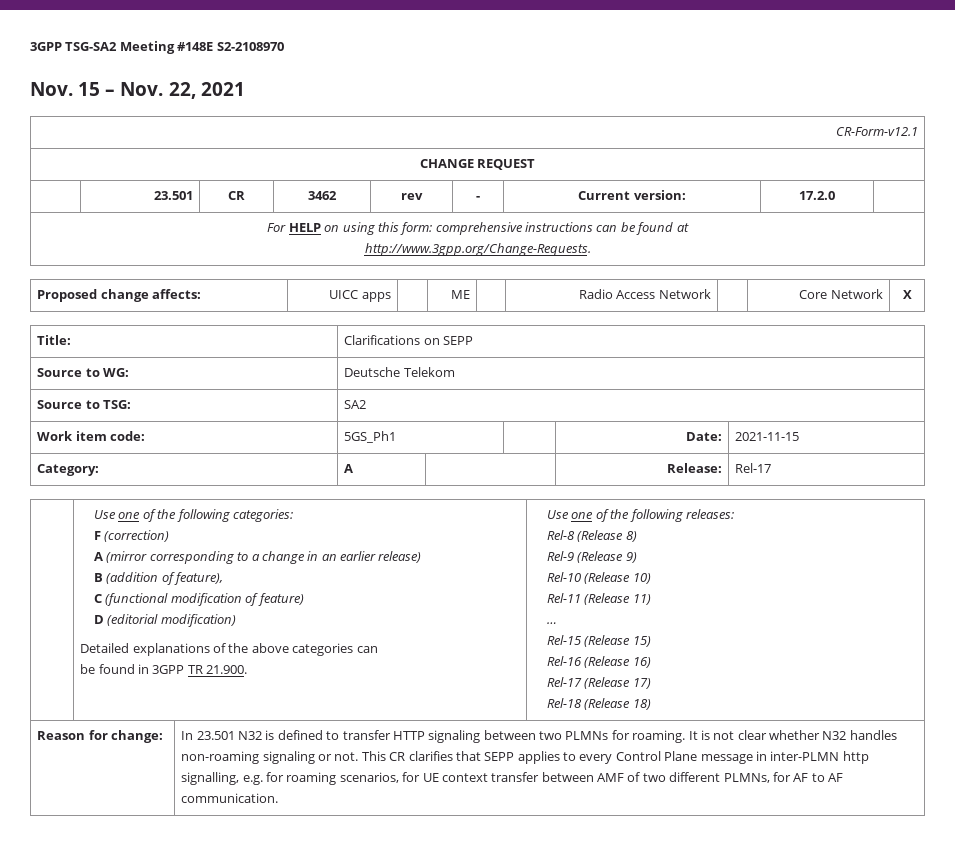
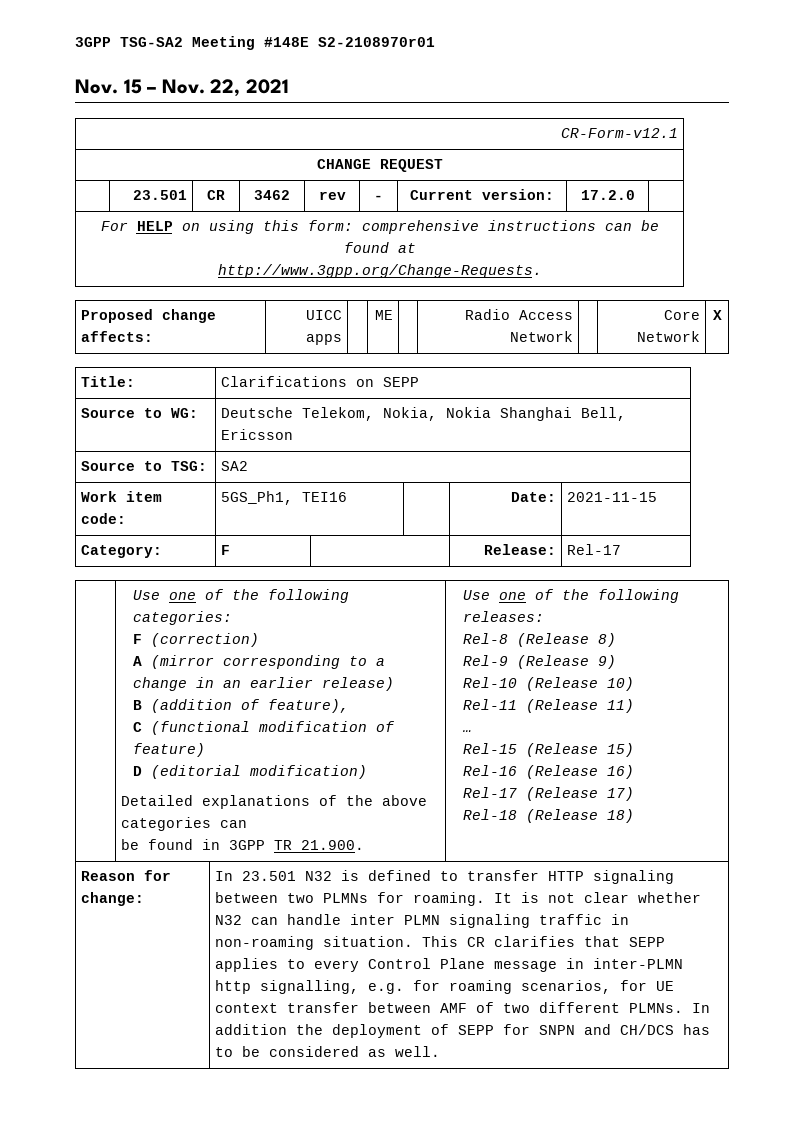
- 3GPP TSG-SA2 Meeting #148E S2-2108970
+ 3GPP TSG-SA2 Meeting #148E S2-2108970r01
- Source to WG: | Deutsche Telekom
+ Source to WG: | Deutsche Telekom, Nokia, Nokia Shanghai Bell, Ericsson
- Work item code: | 5GS_Ph1 | | Date: | 2021-11-15
+ Work item code: | 5GS_Ph1, TEI16 | | Date: | 2021-11-15
- Category: | A | | Release: | Rel-17
+ Category: | F | | Release: | Rel-17
- It is not clear whether N32 handles non-roaming signaling or not.
+ It is not clear whether N32 can handle inter PLMN signaling traffic in non-roaming situation.
- This CR clarifies that SEPP applies to every Control Plane message in inter-PLMN http signalling, e.g. for roaming scenarios, for UE context transfer between AMF of two different PLMNs, for AF to AF communication.
+ This CR clarifies that SEPP applies to every Control Plane message in inter-PLMN http signalling, e.g. for roaming scenarios, for UE context transfer between AMF of two different PLMNs. In addition the deployment of SEPP for SNPN and CH/DCS has to be considered as well.

